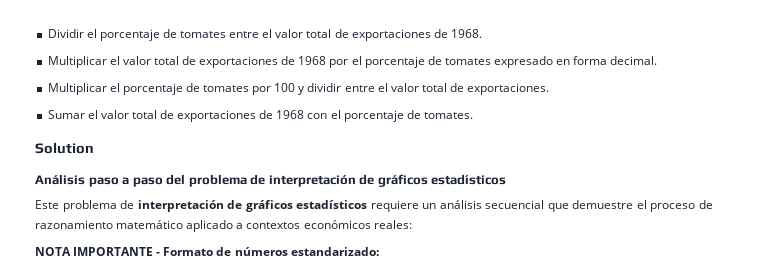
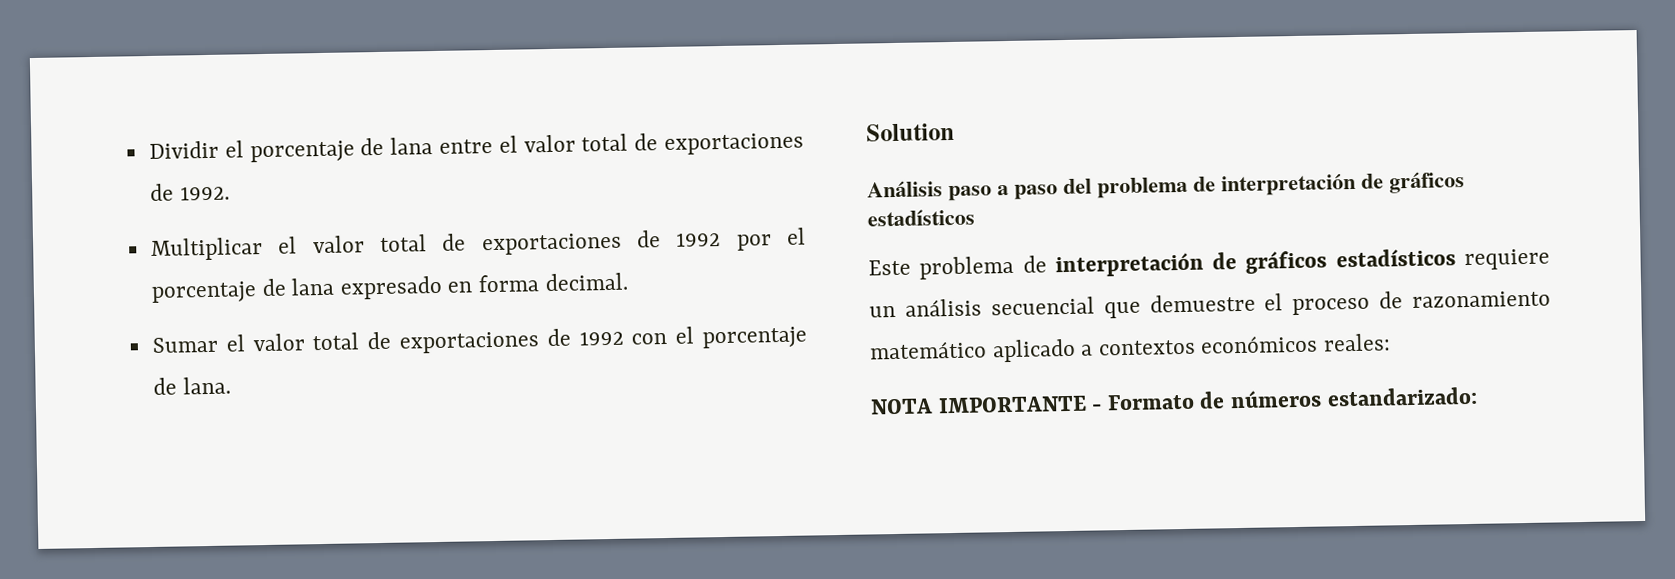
- Dividir el porcentaje de tomates entre el valor total de exportaciones de 1968.
+ Dividir el porcentaje de lana entre el valor total de exportaciones de 1992.
- Multiplicar el valor total de exportaciones de 1968 por el porcentaje de tomates expresado en forma decimal.
+ Multiplicar el valor total de exportaciones de 1992 por el porcentaje de lana expresado en forma decimal.
- Multiplicar el porcentaje de tomates por 100 y dividir entre el valor total de exportaciones.
- Sumar el valor total de exportaciones de 1968 con el porcentaje de tomates.
+ Sumar el valor total de exportaciones de 1992 con el porcentaje de lana.

